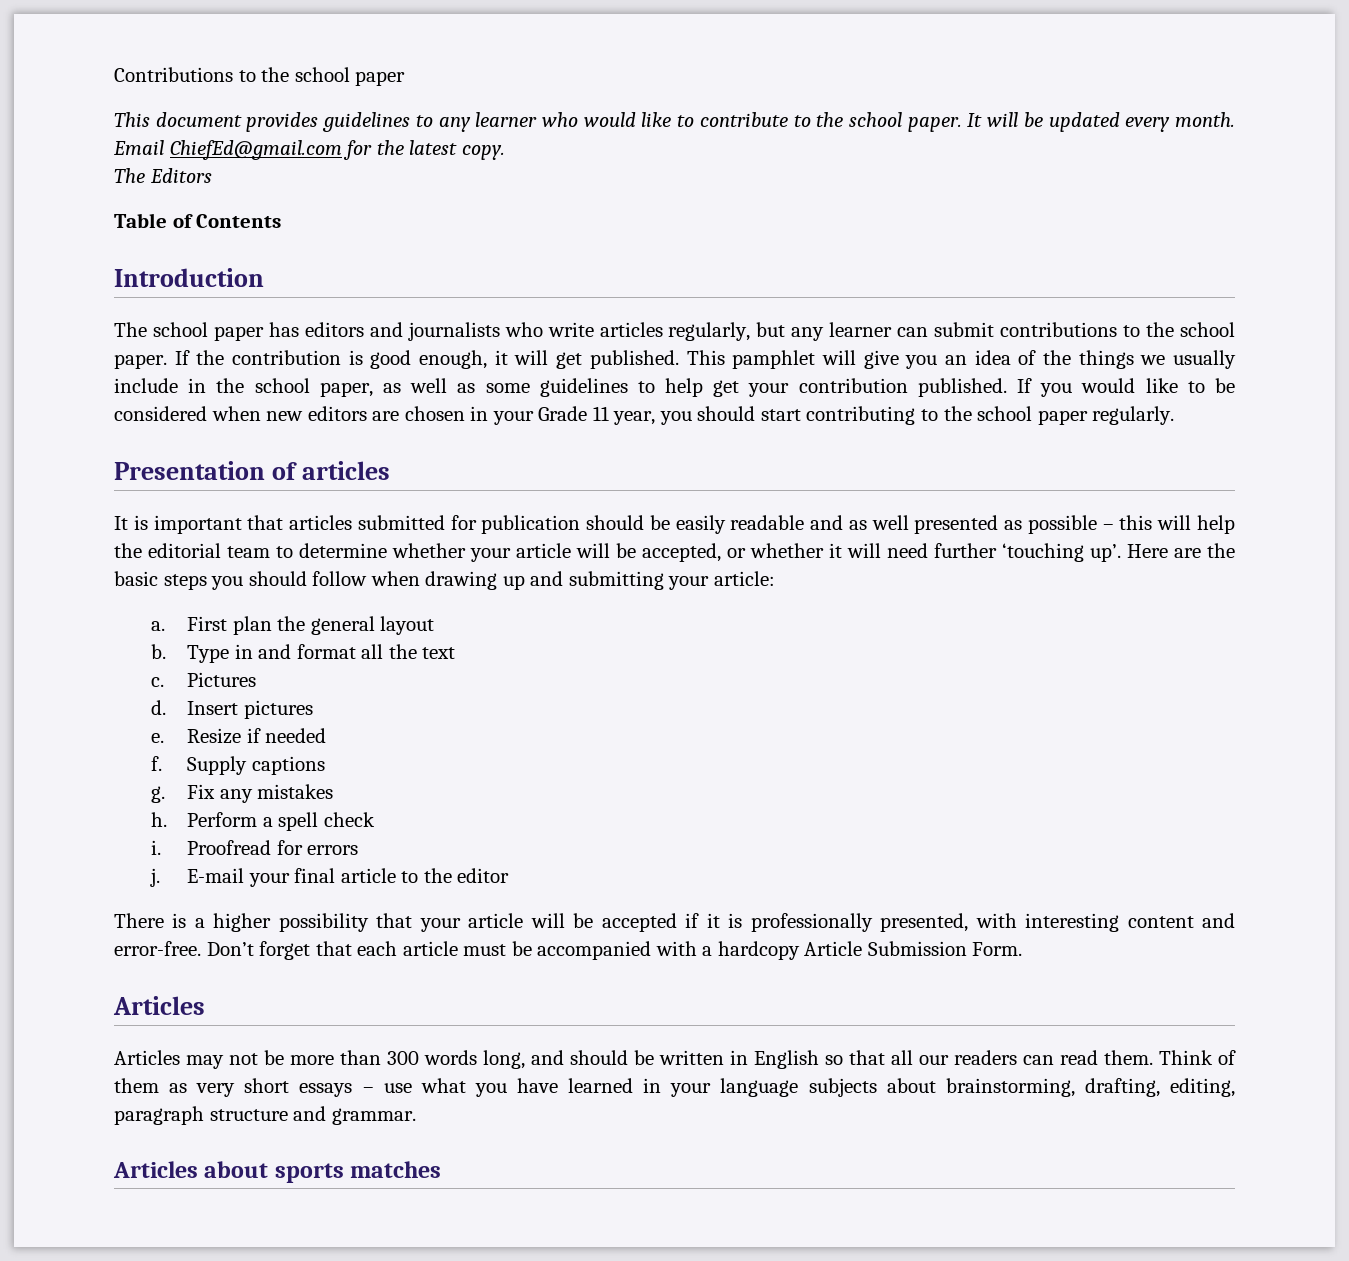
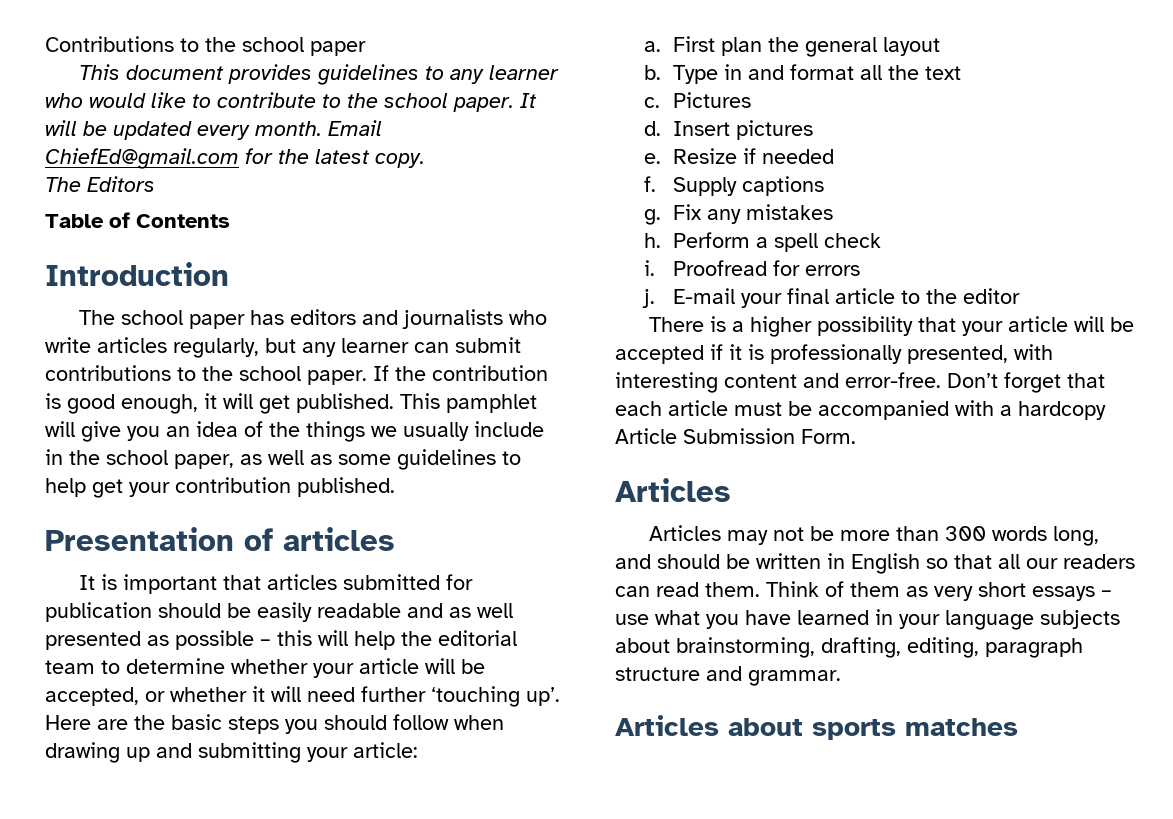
- If you would like to be considered when new editors are chosen in your Grade 11 year, you should start contributing to the school paper regularly.

